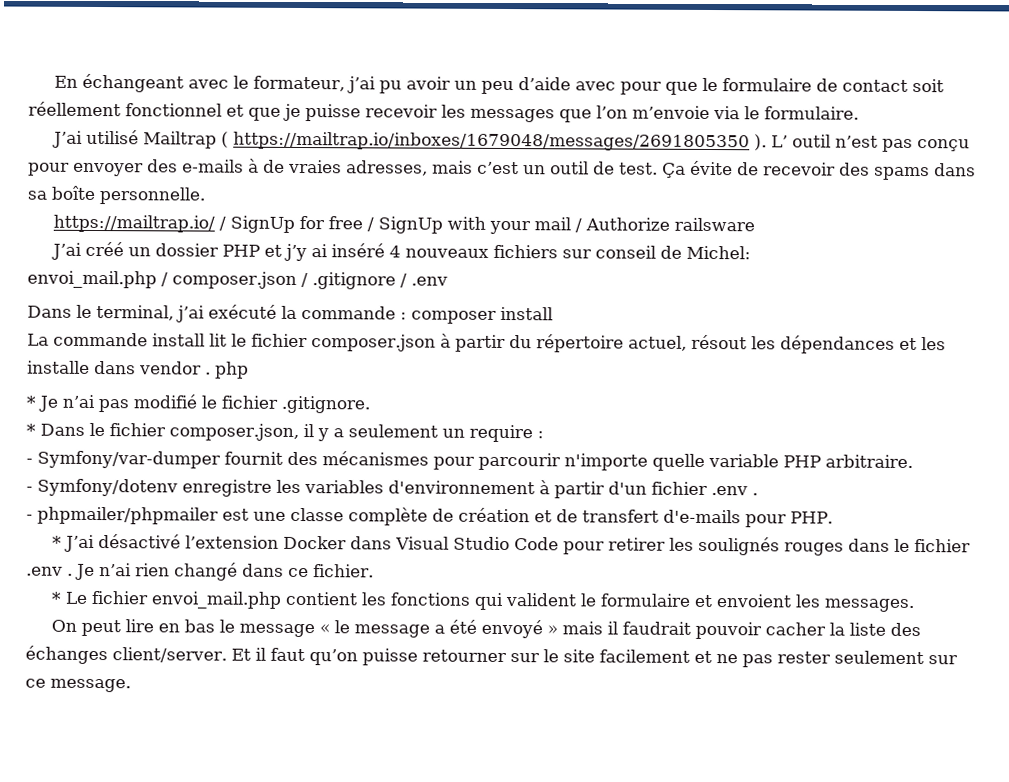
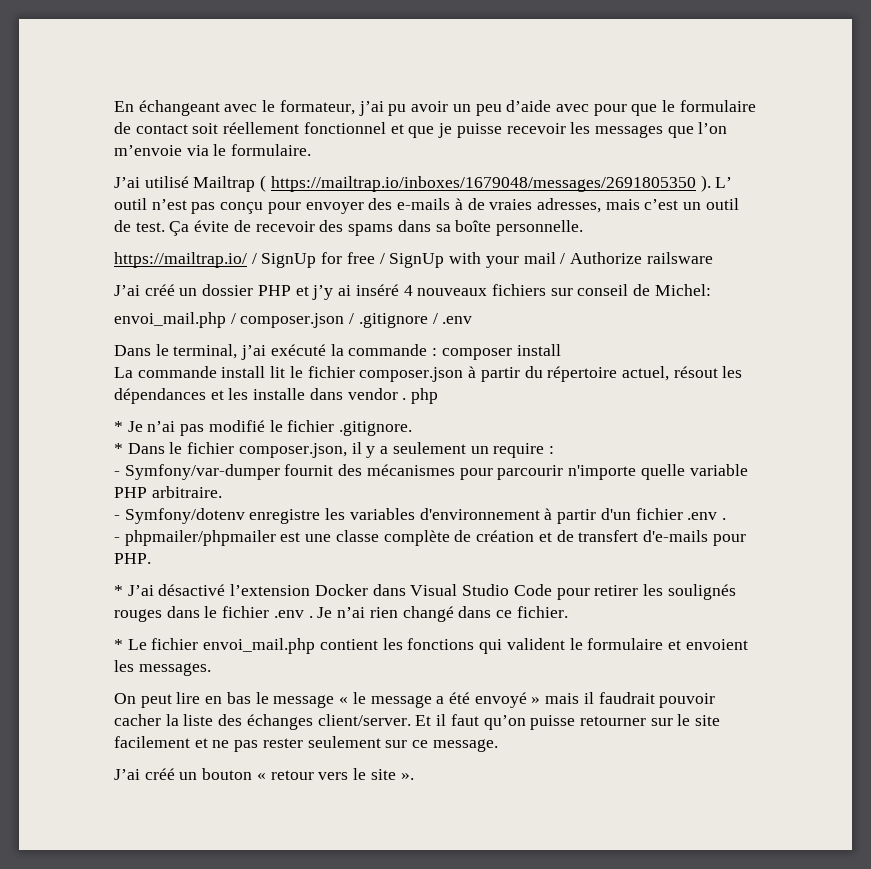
+ J’ai créé un bouton « retour vers le site ».

